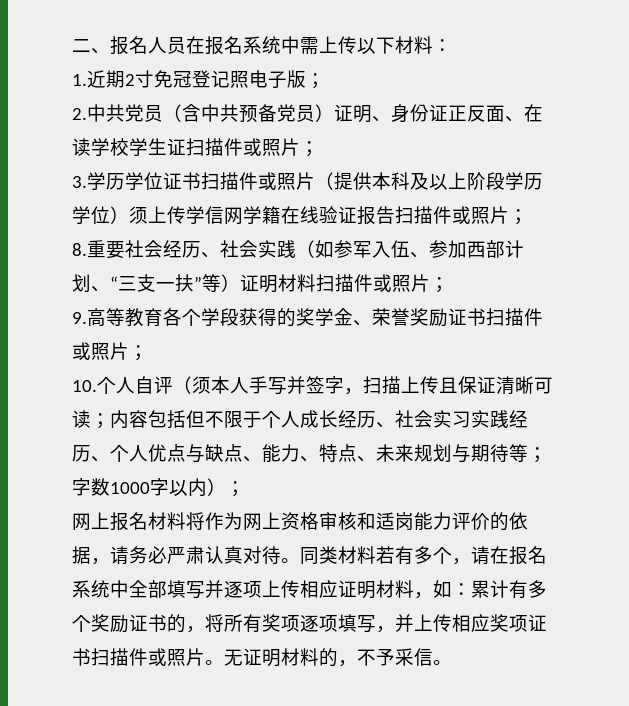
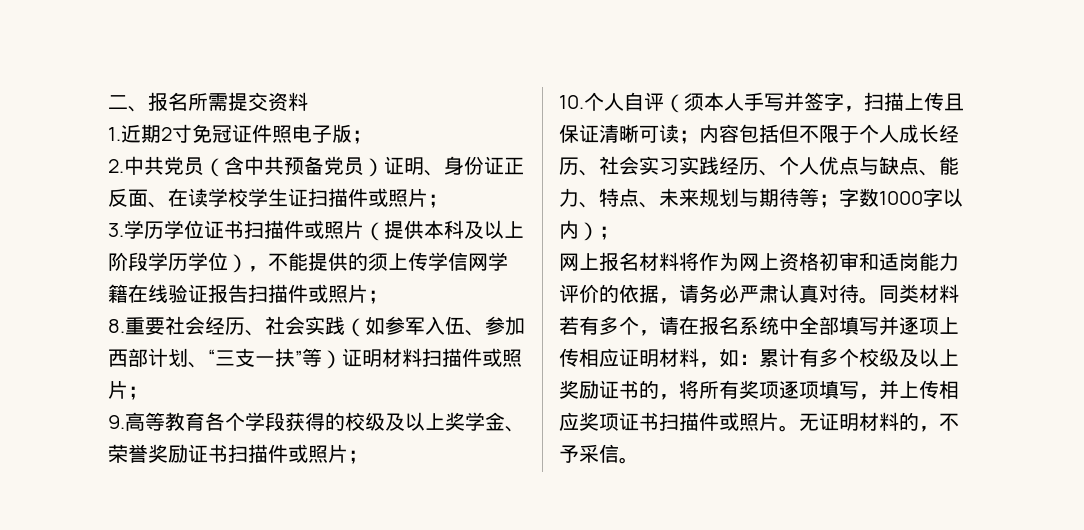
- 二、报名人员在报名系统中需上传以下材料：
+ 二、报名所需提交资料
- 1.近期2寸免冠登记照电子版；
+ 1.近期2寸免冠证件照电子版；
- 3.学历学位证书扫描件或照片（提供本科及以上阶段学历学位）须上传学信网学籍在线验证报告扫描件或照片；
+ 3.学历学位证书扫描件或照片（提供本科及以上阶段学历学位），不能提供的须上传学信网学籍在线验证报告扫描件或照片；
- 9.高等教育各个学段获得的奖学金、荣誉奖励证书扫描件或照片；
+ 9.高等教育各个学段获得的校级及以上奖学金、荣誉奖励证书扫描件或照片；
- 网上报名材料将作为网上资格审核和适岗能力评价的依据，请务必严肃认真对待。
+ 网上报名材料将作为网上资格初审和适岗能力评价的依据，请务必严肃认真对待。
- 同类材料若有多个，请在报名系统中全部填写并逐项上传相应证明材料，如：累计有多个奖励证书的，将所有奖项逐项填写，并上传相应奖项证书扫描件或照片。
+ 同类材料若有多个，请在报名系统中全部填写并逐项上传相应证明材料，如：累计有多个校级及以上奖励证书的，将所有奖项逐项填写，并上传相应奖项证书扫描件或照片。

